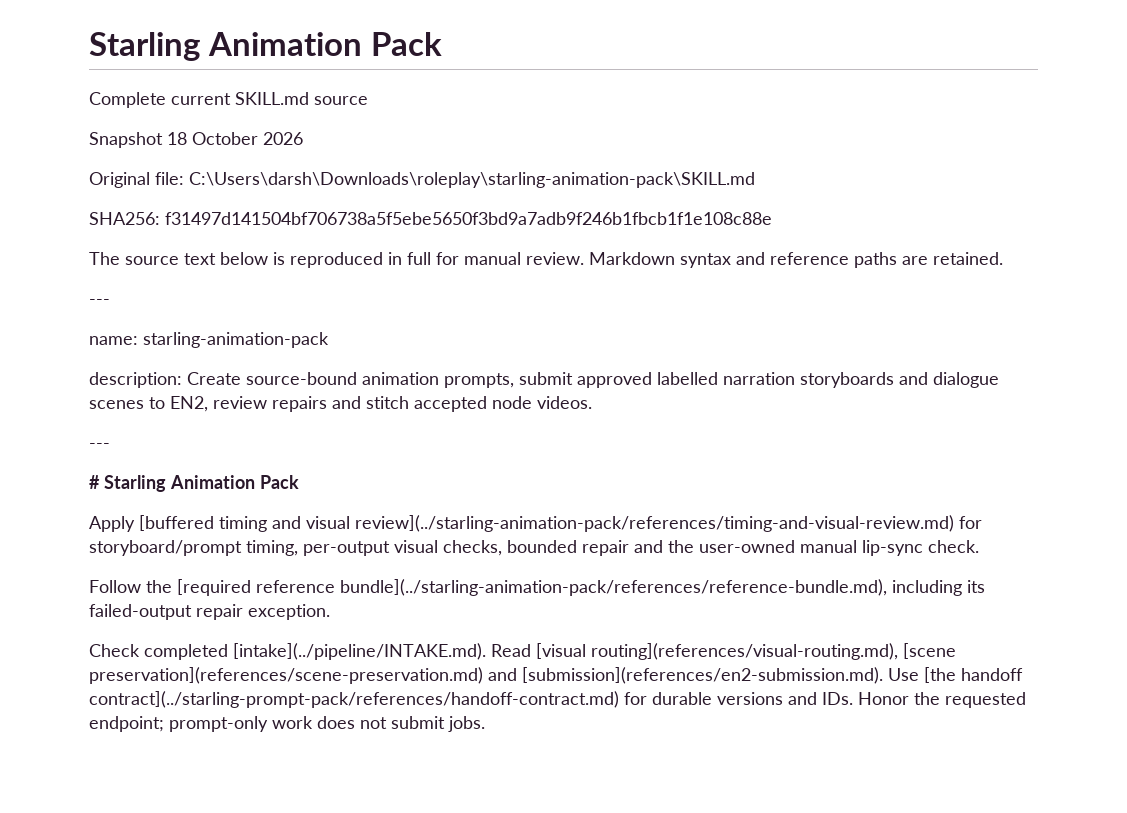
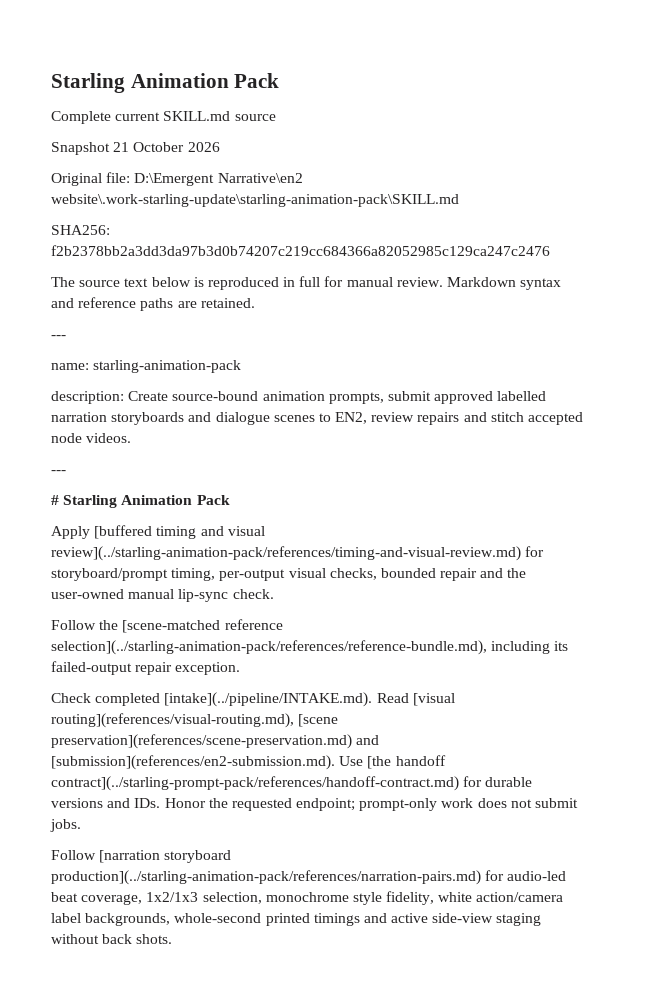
- Snapshot 18 October 2026
+ Snapshot 21 October 2026
- Original file: C:\Users\darsh\Downloads\roleplay\starling-animation-pack\SKILL.md
+ Original file: D:\Emergent Narrative\en2 website\.work-starling-update\starling-animation-pack\SKILL.md
- SHA256: f31497d141504bf706738a5f5ebe5650f3bd9a7adb9f246b1fbcb1f1e108c88e
+ SHA256: f2b2378bb2a3dd3da97b3d0b74207c219cc684366a82052985c129ca247c2476
- Follow the [required reference bundle](../starling-animation-pack/references/reference-bundle.md), including its failed-output repair exception.
+ Follow the [scene-matched reference selection](../starling-animation-pack/references/reference-bundle.md), including its failed-output repair exception.
+ Follow [narration storyboard production](../starling-animation-pack/references/narration-pairs.md) for audio-led beat coverage, 1x2/1x3 selection, monochrome style fidelity, white action/camera label backgrounds, whole-second printed timings and active side-view staging without back shots.

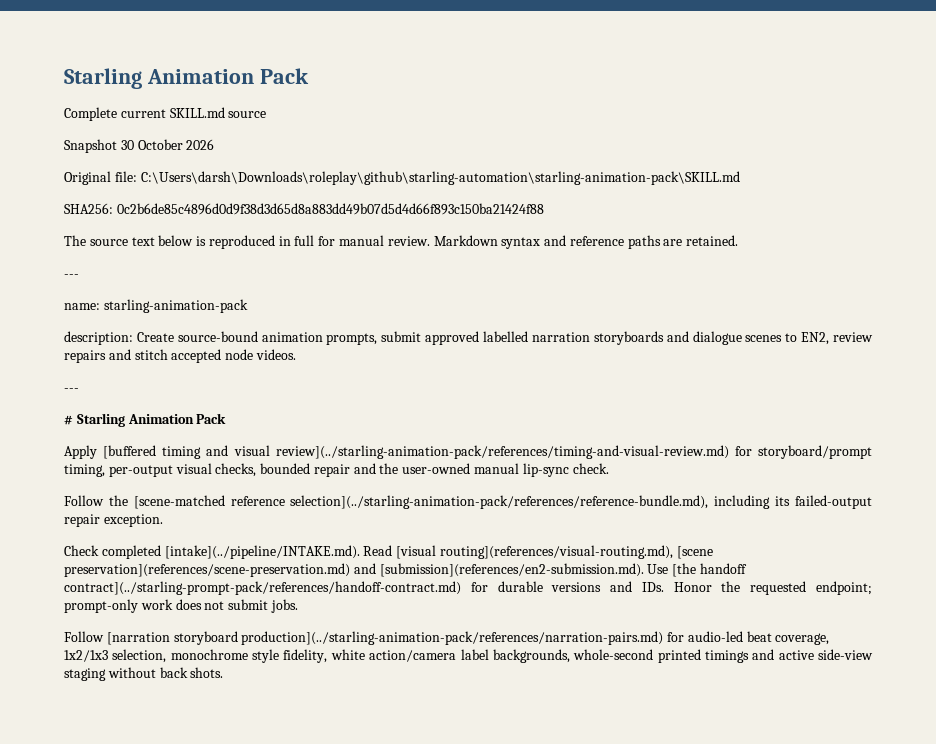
- Snapshot 21 October 2026
+ Snapshot 30 October 2026
- Original file: D:\Emergent Narrative\en2 website\.work-starling-update\starling-animation-pack\SKILL.md
+ Original file: C:\Users\darsh\Downloads\roleplay\github\starling-automation\starling-animation-pack\SKILL.md
- SHA256: f2b2378bb2a3dd3da97b3d0b74207c219cc684366a82052985c129ca247c2476
+ SHA256: 0c2b6de85c4896d0d9f38d3d65d8a883dd49b07d5d4d66f893c150ba21424f88

